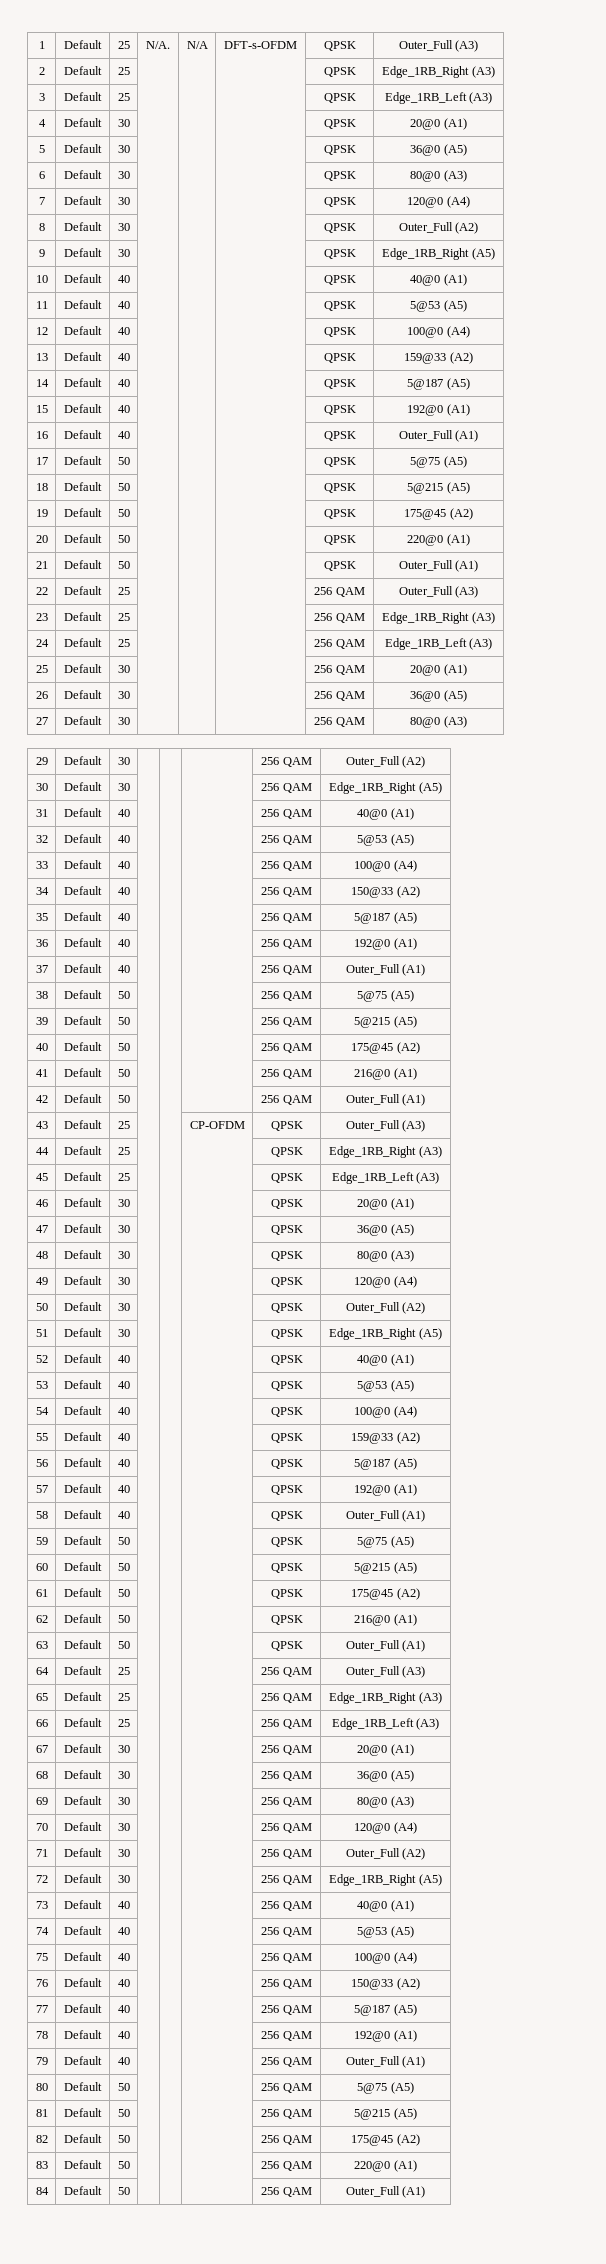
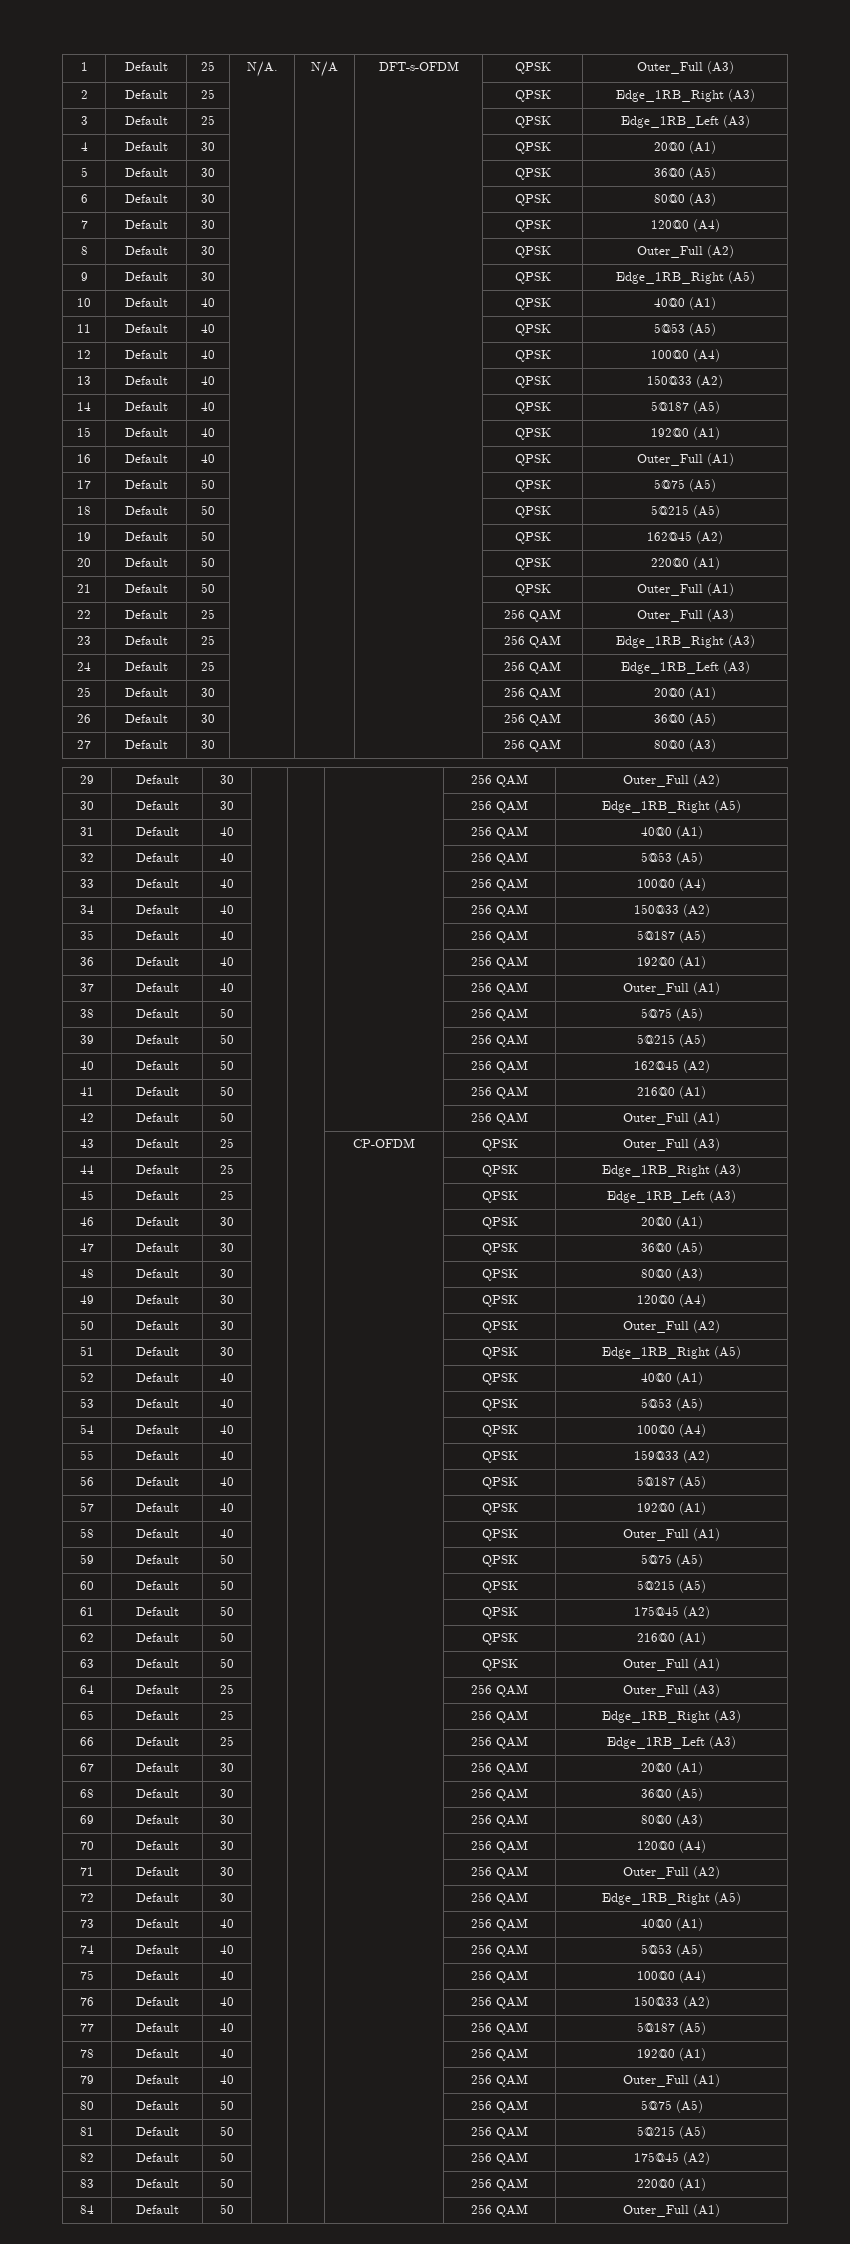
- 13 | Default | 40 | | | | QPSK | 159@33 (A2)
+ 13 | Default | 40 | | | | QPSK | 150@33 (A2)
- 19 | Default | 50 | | | | QPSK | 175@45 (A2)
+ 19 | Default | 50 | | | | QPSK | 162@45 (A2)
- 40 | Default | 50 | | | | 256 QAM | 175@45 (A2)
+ 40 | Default | 50 | | | | 256 QAM | 162@45 (A2)

